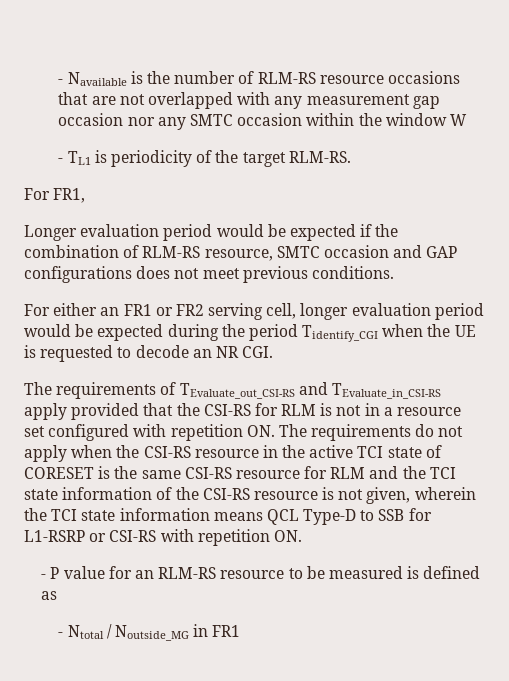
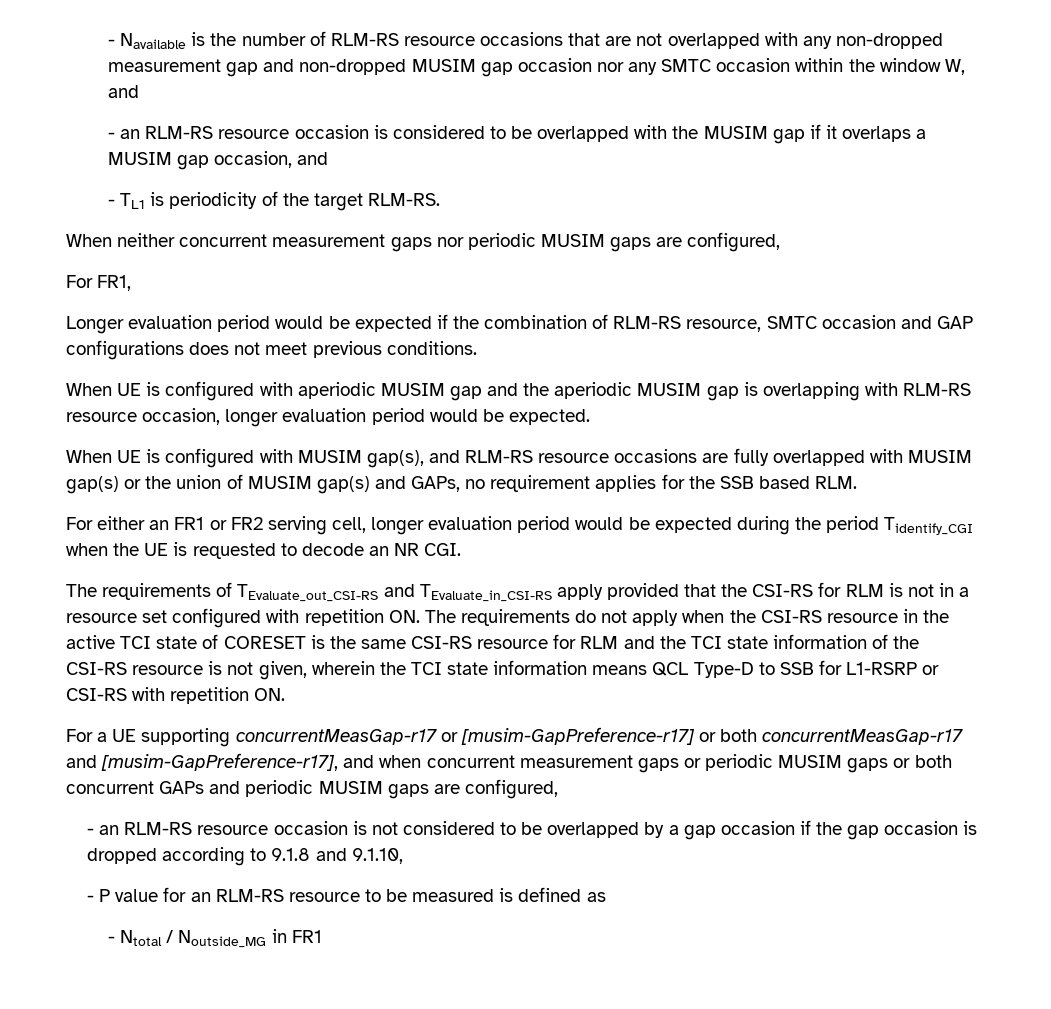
- - Navailable is the number of RLM-RS resource occasions that are not overlapped with any measurement gap occasion nor any SMTC occasion within the window W
+ - Navailable is the number of RLM-RS resource occasions that are not overlapped with any non-dropped measurement gap and non-dropped MUSIM gap occasion nor any SMTC occasion within the window W, and
+ - an RLM-RS resource occasion is considered to be overlapped with the MUSIM gap if it overlaps a MUSIM gap occasion, and
+ When neither concurrent measurement gaps nor periodic MUSIM gaps are configured,
+ When UE is configured with aperiodic MUSIM gap and the aperiodic MUSIM gap is overlapping with RLM-RS resource occasion, longer evaluation period would be expected.
+ When UE is configured with MUSIM gap(s), and RLM-RS resource occasions are fully overlapped with MUSIM gap(s) or the union of MUSIM gap(s) and GAPs, no requirement applies for the SSB based RLM.
+ For a UE supporting concurrentMeasGap-r17 or [musim-GapPreference-r17] or both concurrentMeasGap-r17 and [musim-GapPreference-r17], and when concurrent measurement gaps or periodic MUSIM gaps or both concurrent GAPs and periodic MUSIM gaps are configured,
+ - an RLM-RS resource occasion is not considered to be overlapped by a gap occasion if the gap occasion is dropped according to 9.1.8 and 9.1.10,

